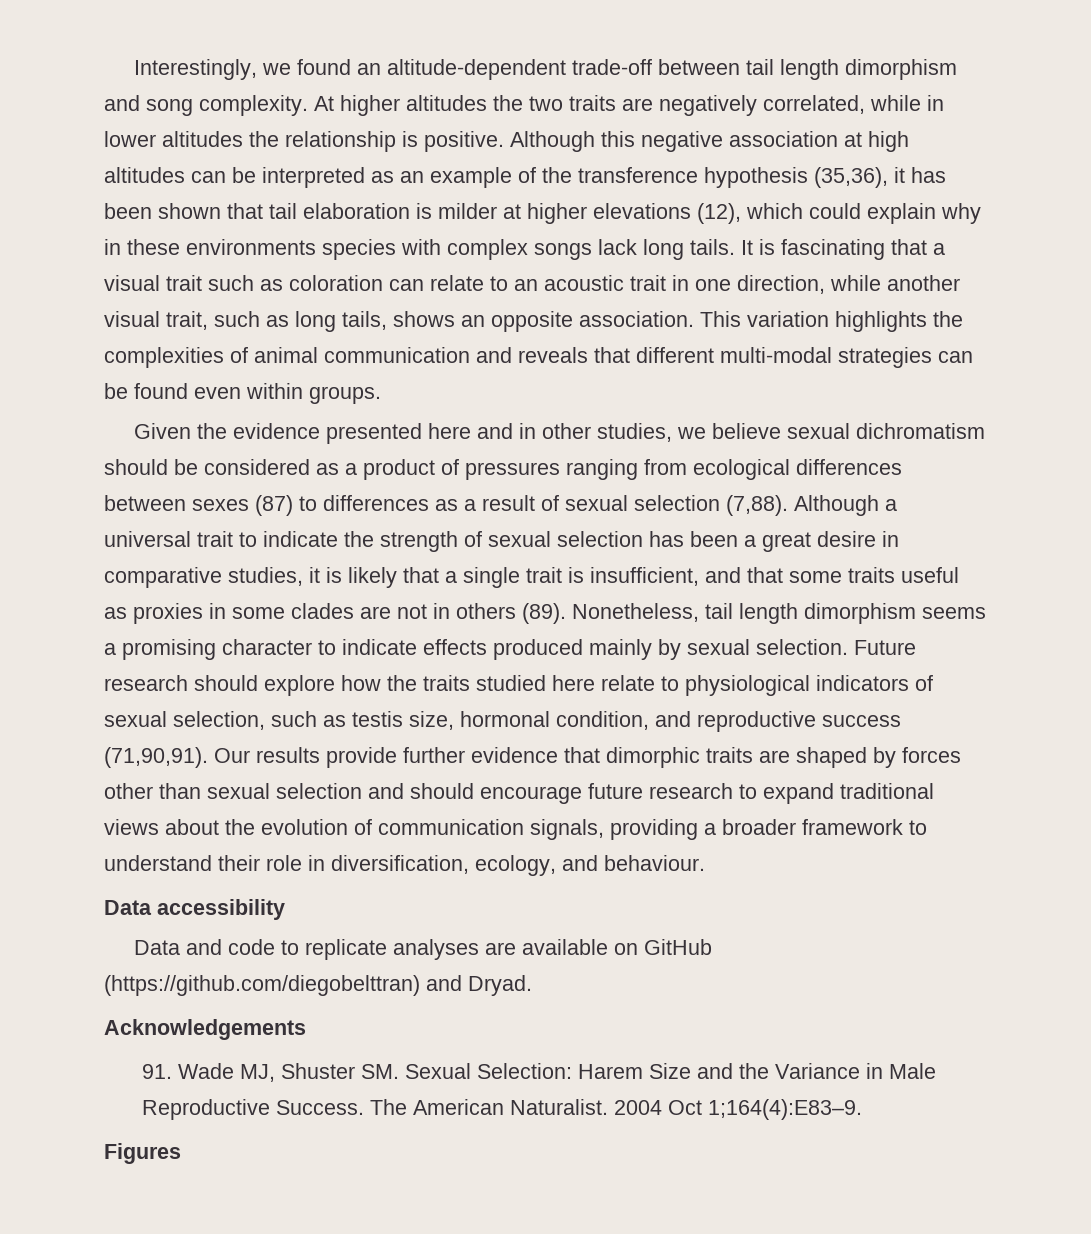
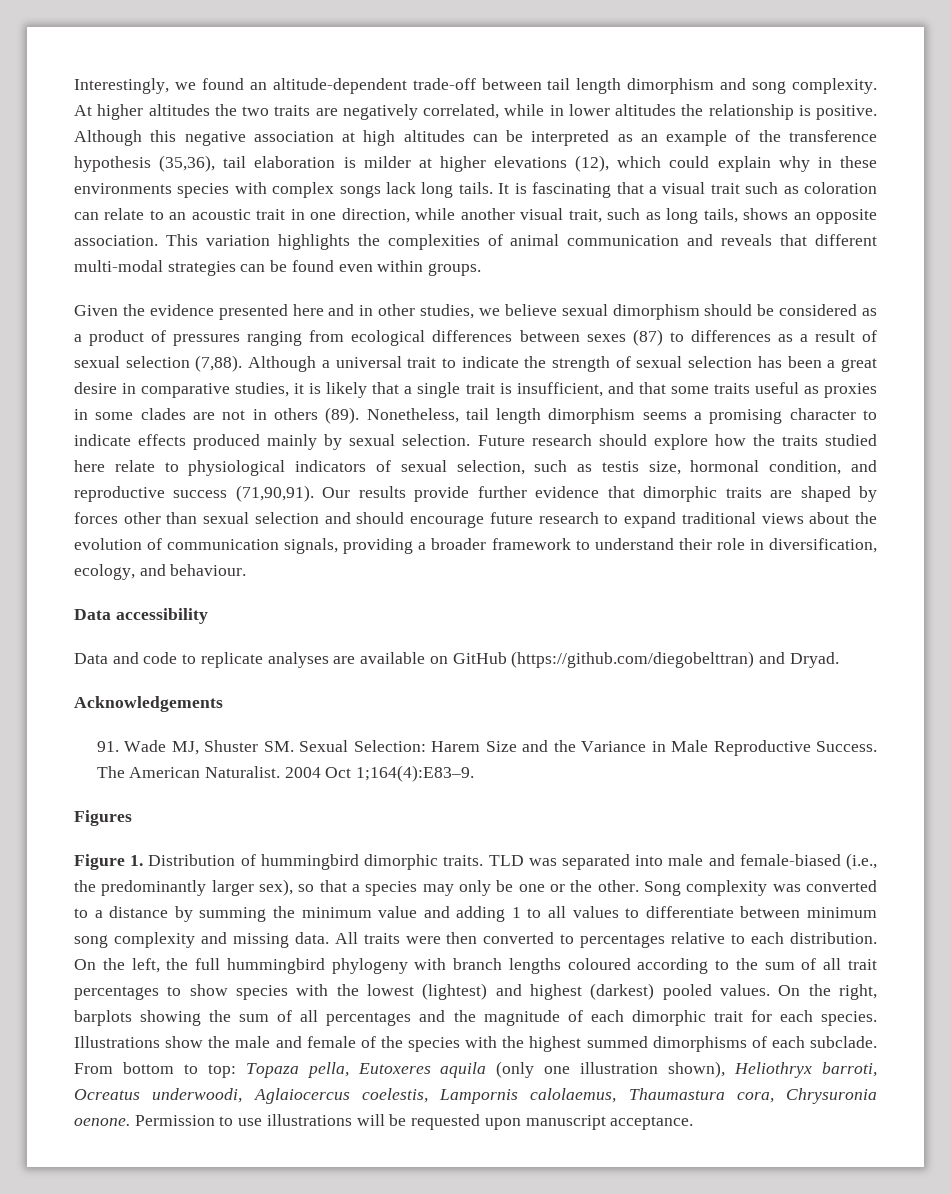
- Although this negative association at high altitudes can be interpreted as an example of the transference hypothesis (35,36), it has been shown that tail elaboration is milder at higher elevations (12), which could explain why in these environments species with complex songs lack long tails.
+ Although this negative association at high altitudes can be interpreted as an example of the transference hypothesis (35,36), tail elaboration is milder at higher elevations (12), which could explain why in these environments species with complex songs lack long tails.
- Given the evidence presented here and in other studies, we believe sexual dichromatism should be considered as a product of pressures ranging from ecological differences between sexes (87) to differences as a result of sexual selection (7,88).
+ Given the evidence presented here and in other studies, we believe sexual dimorphism should be considered as a product of pressures ranging from ecological differences between sexes (87) to differences as a result of sexual selection (7,88).
+ Figure 1. Distribution of hummingbird dimorphic traits. TLD was separated into male and female-biased (i.e., the predominantly larger sex), so that a species may only be one or the other. Song complexity was converted to a distance by summing the minimum value and adding 1 to all values to differentiate between minimum song complexity and missing data. All traits were then converted to percentages relative to each distribution. On the left, the full hummingbird phylogeny with branch lengths coloured according to the sum of all trait percentages to show species with the lowest (lightest) and highest (darkest) pooled values. On the right, barplots showing the sum of all percentages and the magnitude of each dimorphic trait for each species. Illustrations show the male and female of the species with the highest summed dimorphisms of each subclade. From bottom to top: Topaza pella, Eutoxeres aquila (only one illustration shown), Heliothryx barroti, Ocreatus underwoodi, Aglaiocercus coelestis, Lampornis calolaemus, Thaumastura cora, Chrysuronia oenone. Permission to use illustrations will be requested upon manuscript acceptance.

